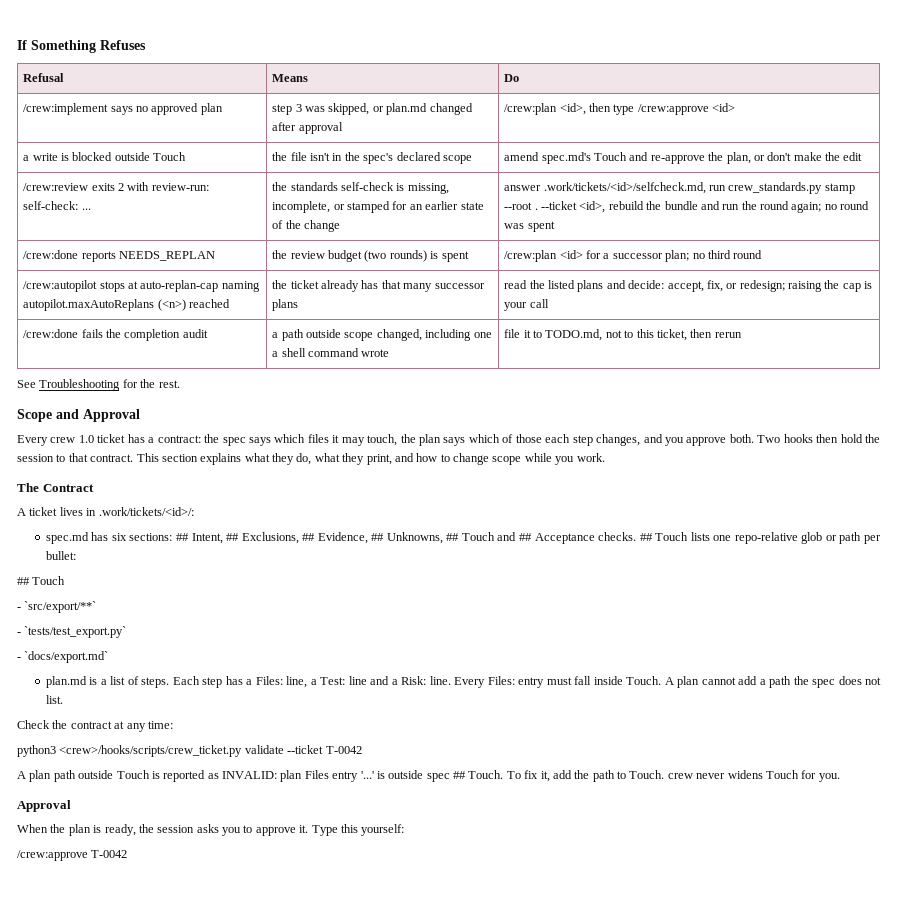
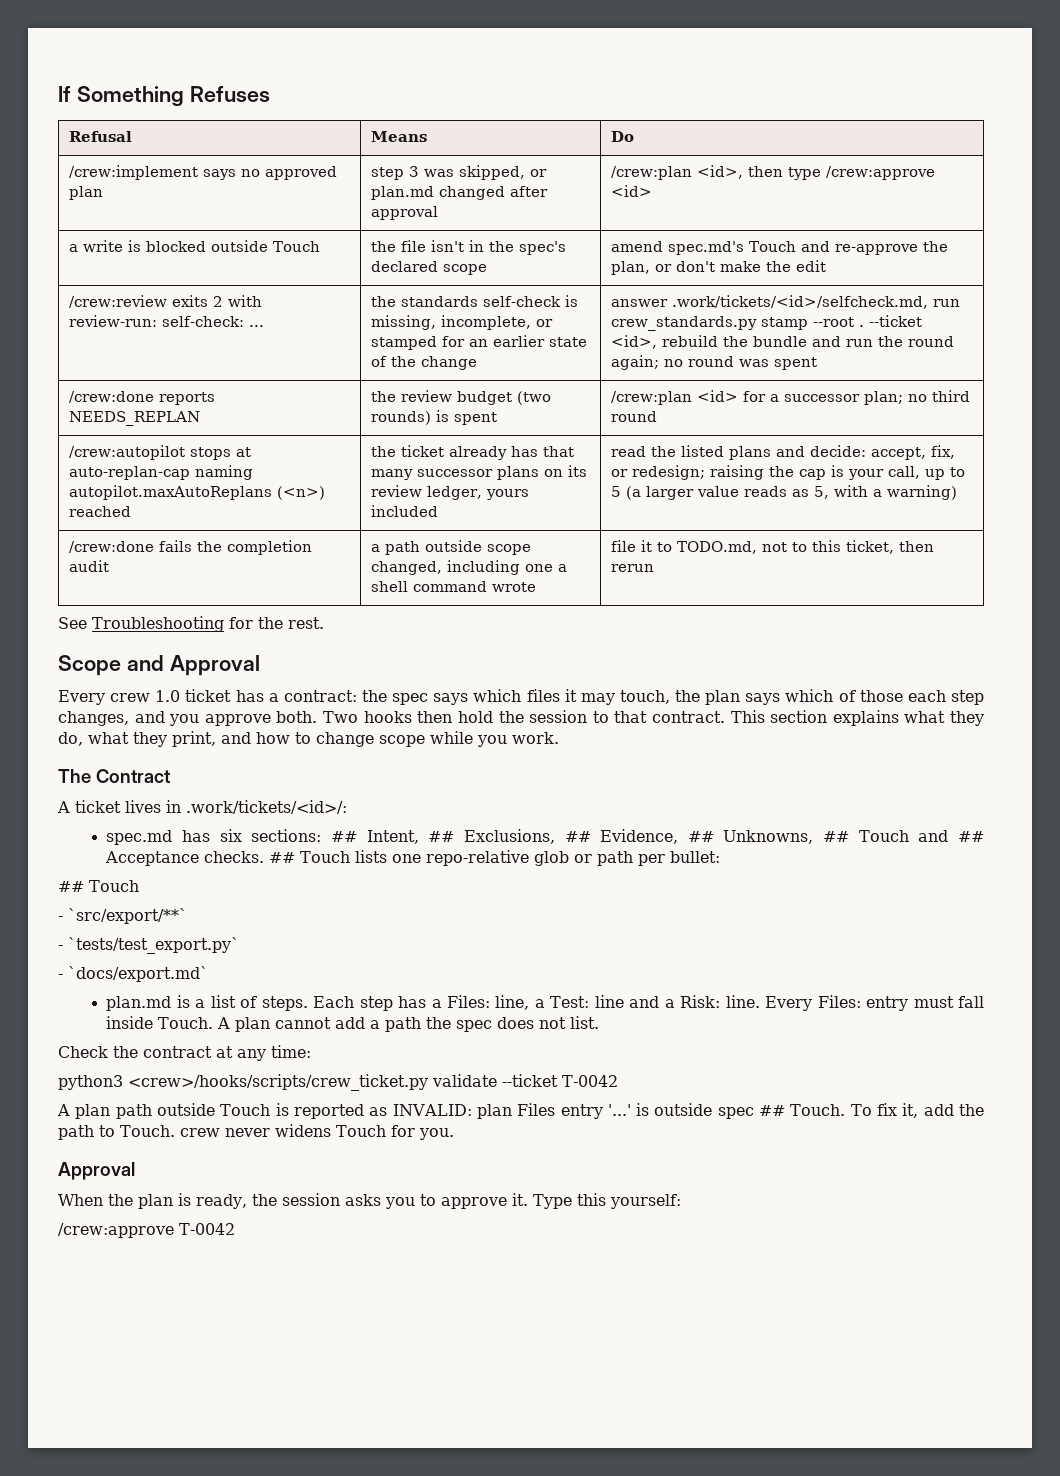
- the ticket already has that many successor plans
+ the ticket already has that many successor plans on its review ledger, yours included
- read the listed plans and decide: accept, fix, or redesign; raising the cap is your call
+ read the listed plans and decide: accept, fix, or redesign; raising the cap is your call, up to 5 (a larger value reads as 5, with a warning)

